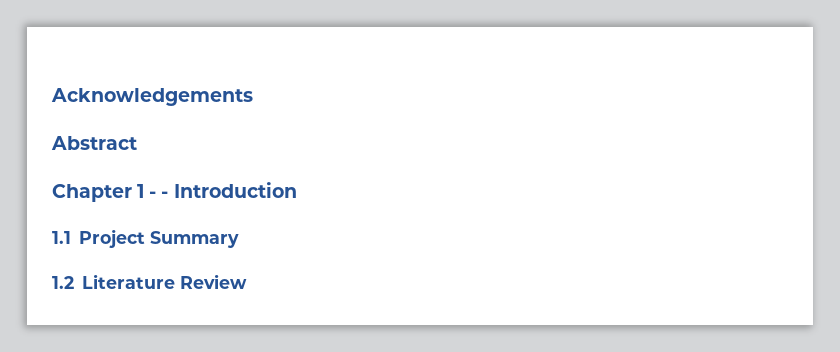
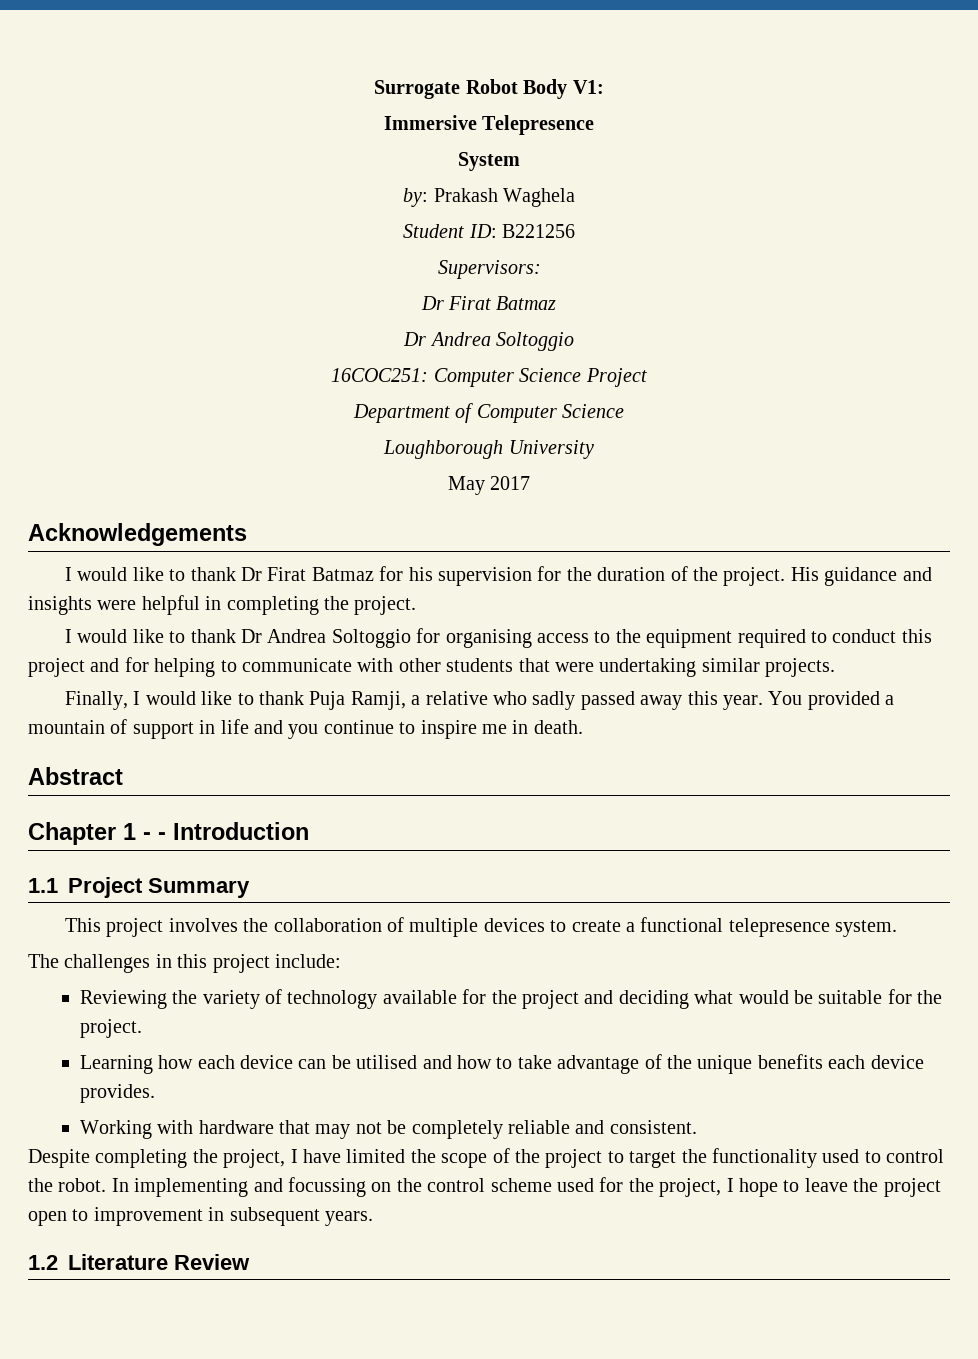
+ Surrogate Robot Body V1:
+ Immersive Telepresence
+ System
+ by: Prakash Waghela
+ Student ID: B221256
+ Supervisors:
+ Dr Firat Batmaz
+ Dr Andrea Soltoggio
+ 16COC251: Computer Science Project
+ Department of Computer Science
+ Loughborough University
+ May 2017
  Acknowledgements
+ I would like to thank Dr Firat Batmaz for his supervision for the duration of the project. His guidance and insights were helpful in completing the project.
+ I would like to thank Dr Andrea Soltoggio for organising access to the equipment required to conduct this project and for helping to communicate with other students that were undertaking similar projects.
+ Finally, I would like to thank Puja Ramji, a relative who sadly passed away this year. You provided a mountain of support in life and you continue to inspire me in death.
+ This project involves the collaboration of multiple devices to create a functional telepresence system.
+ The challenges in this project include:
+ Reviewing the variety of technology available for the project and deciding what would be suitable for the project.
+ Learning how each device can be utilised and how to take advantage of the unique benefits each device provides.
+ Working with hardware that may not be completely reliable and consistent.
+ Despite completing the project, I have limited the scope of the project to target the functionality used to control the robot. In implementing and focussing on the control scheme used for the project, I hope to leave the project open to improvement in subsequent years.

